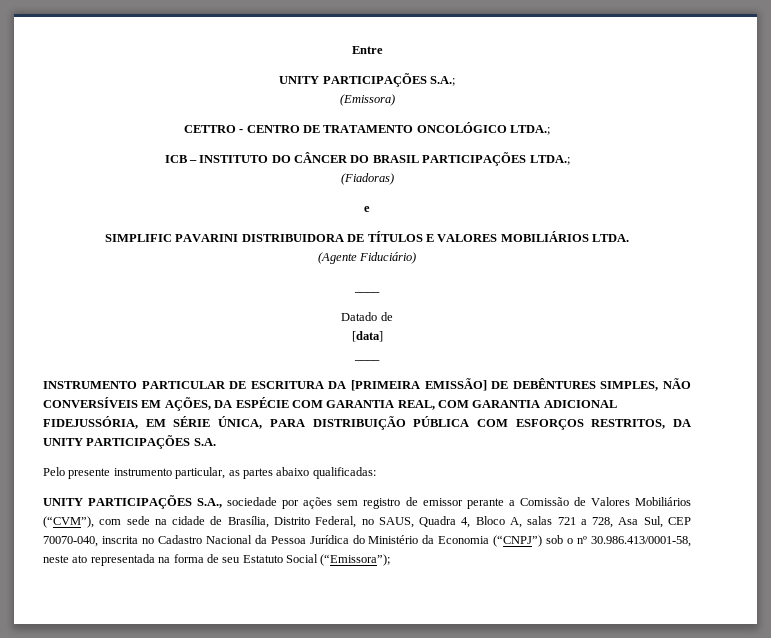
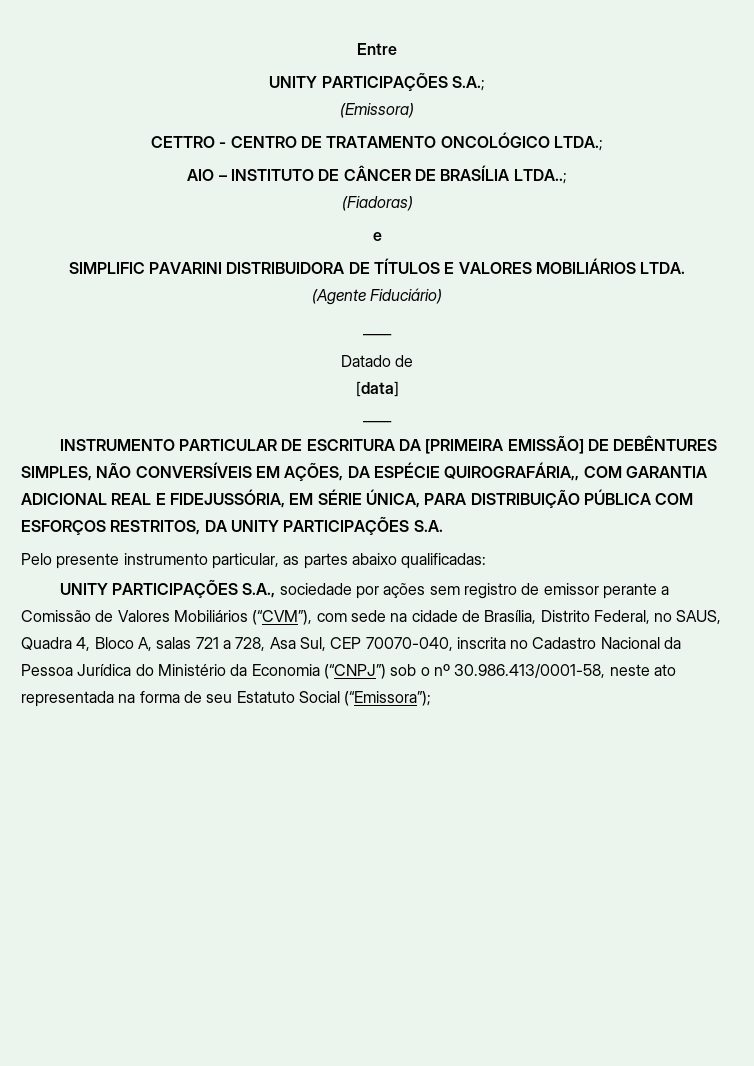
- ICB – INSTITUTO DO CÂNCER DO BRASIL PARTICIPAÇÕES LTDA.;
+ AIO – INSTITUTO DE CÂNCER DE BRASÍLIA LTDA..;
- INSTRUMENTO PARTICULAR DE ESCRITURA DA [PRIMEIRA EMISSÃO] DE DEBÊNTURES SIMPLES, NÃO CONVERSÍVEIS EM AÇÕES, DA ESPÉCIE COM GARANTIA REAL, COM GARANTIA ADICIONAL FIDEJUSSÓRIA, EM SÉRIE ÚNICA, PARA DISTRIBUIÇÃO PÚBLICA COM ESFORÇOS RESTRITOS, DA UNITY PARTICIPAÇÕES S.A.
+ INSTRUMENTO PARTICULAR DE ESCRITURA DA [PRIMEIRA EMISSÃO] DE DEBÊNTURES SIMPLES, NÃO CONVERSÍVEIS EM AÇÕES, DA ESPÉCIE QUIROGRAFÁRIA,, COM GARANTIA ADICIONAL REAL E FIDEJUSSÓRIA, EM SÉRIE ÚNICA, PARA DISTRIBUIÇÃO PÚBLICA COM ESFORÇOS RESTRITOS, DA UNITY PARTICIPAÇÕES S.A.

